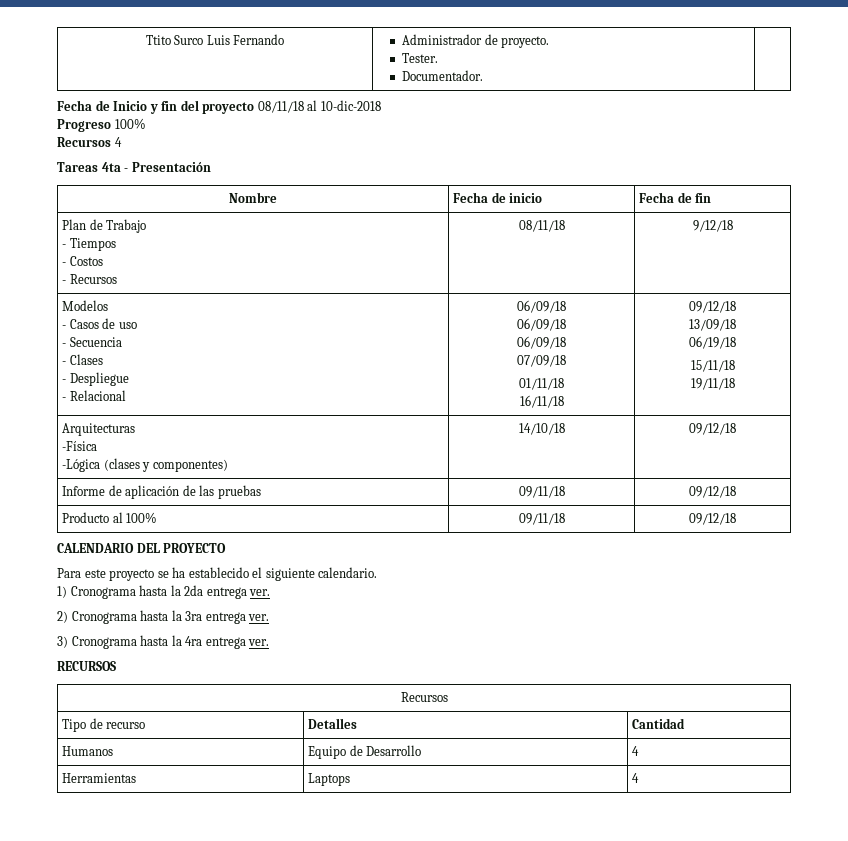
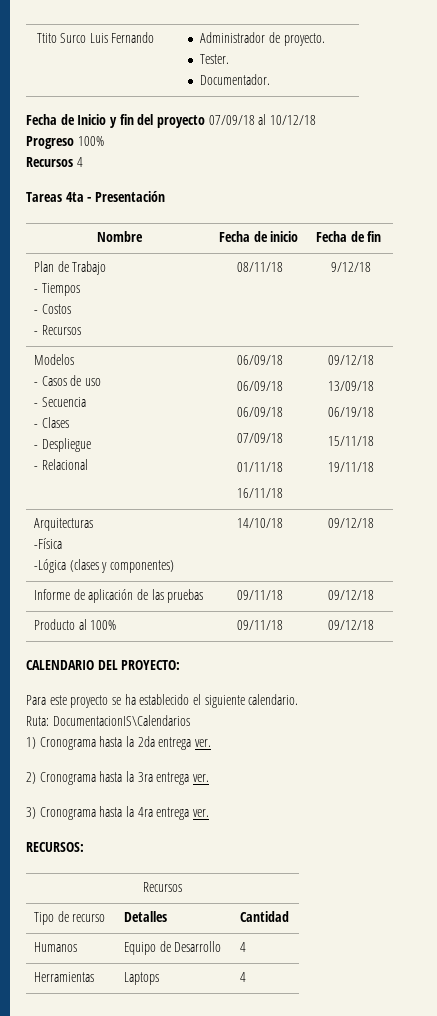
- Fecha de Inicio y fin del proyecto 08/11/18 al 10-dic-2018
+ Fecha de Inicio y fin del proyecto 07/09/18 al 10/12/18
- CALENDARIO DEL PROYECTO
+ CALENDARIO DEL PROYECTO:
+ Ruta: DocumentacionIS\Calendarios
- RECURSOS
+ RECURSOS:

